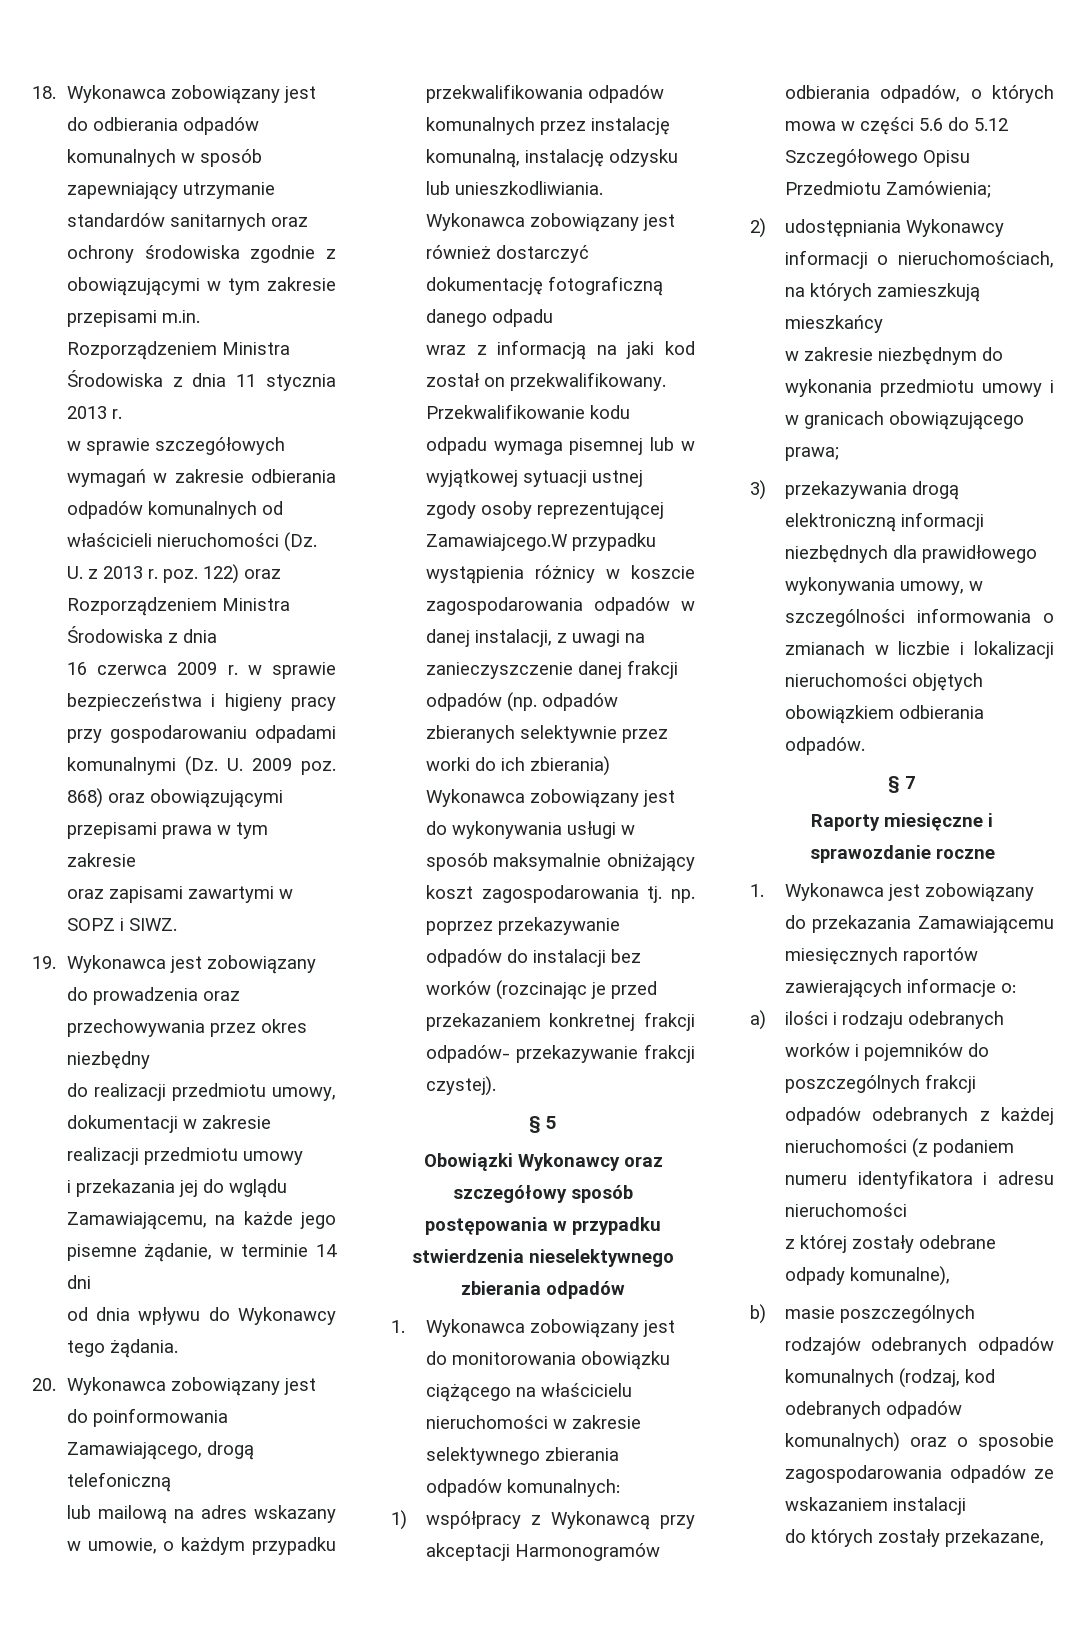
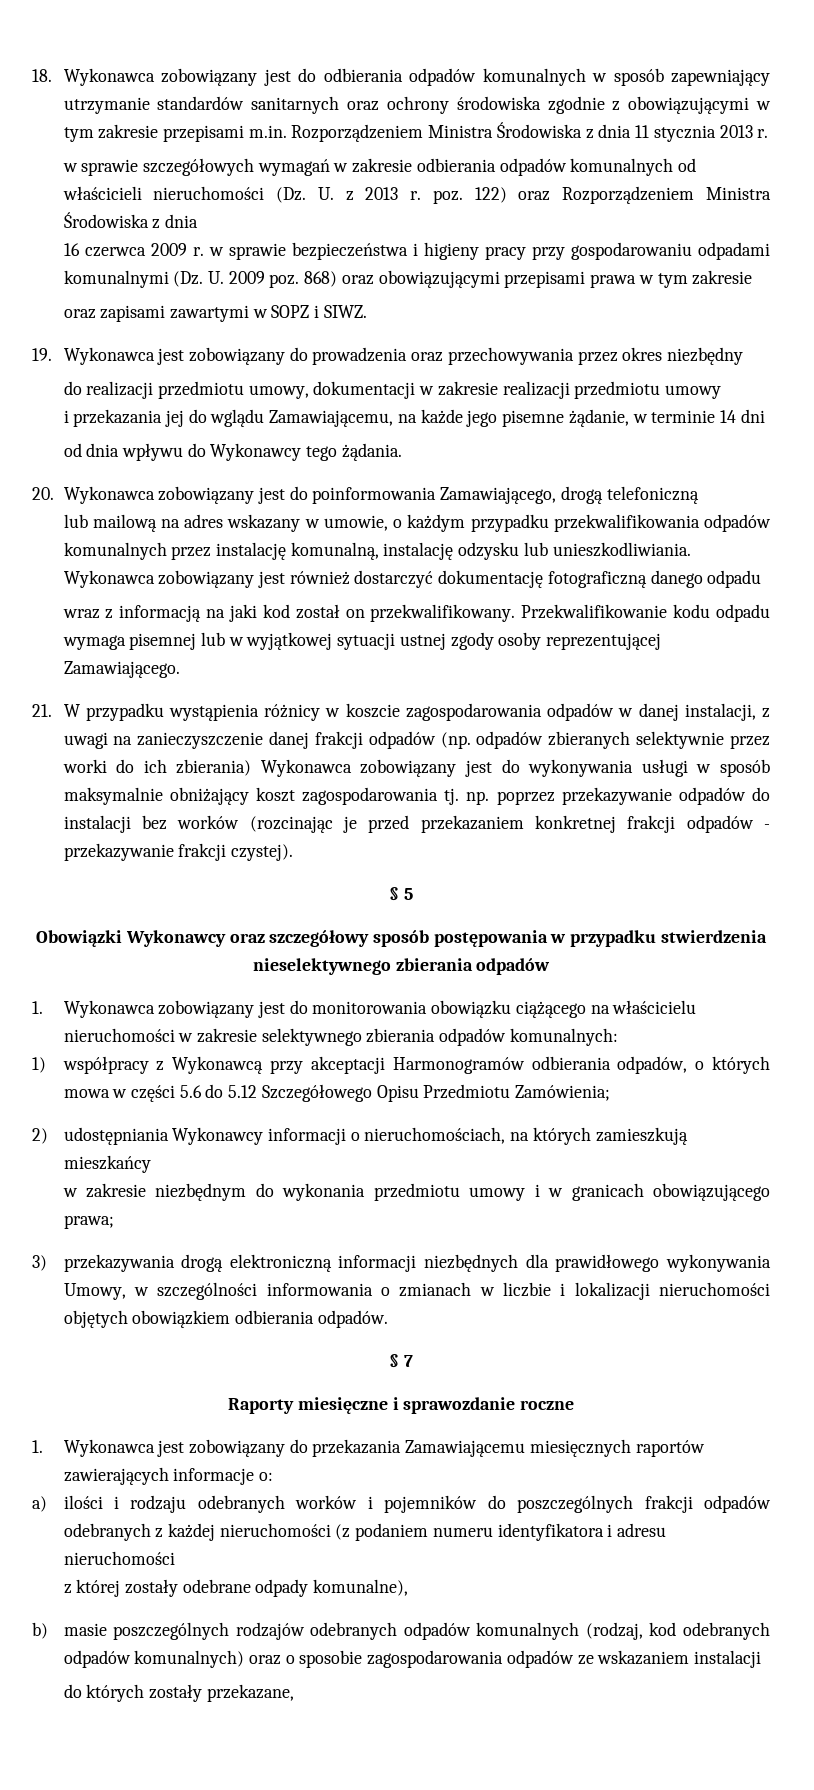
- Przekwalifikowanie kodu odpadu wymaga pisemnej lub w wyjątkowej sytuacji ustnej zgody osoby reprezentującej Zamawiajcego.W przypadku wystąpienia różnicy w koszcie zagospodarowania odpadów w danej instalacji, z uwagi na zanieczyszczenie danej frakcji odpadów (np. odpadów zbieranych selektywnie przez worki do ich zbierania) Wykonawca zobowiązany jest do wykonywania usługi w sposób maksymalnie obniżający koszt zagospodarowania tj. np. poprzez przekazywanie odpadów do instalacji bez worków (rozcinając je przed przekazaniem konkretnej frakcji odpadów- przekazywanie frakcji czystej).
+ Przekwalifikowanie kodu odpadu wymaga pisemnej lub w wyjątkowej sytuacji ustnej zgody osoby reprezentującej Zamawiającego.
+ 21. W przypadku wystąpienia różnicy w koszcie zagospodarowania odpadów w danej instalacji, z uwagi na zanieczyszczenie danej frakcji odpadów (np. odpadów zbieranych selektywnie przez worki do ich zbierania) Wykonawca zobowiązany jest do wykonywania usługi w sposób maksymalnie obniżający koszt zagospodarowania tj. np. poprzez przekazywanie odpadów do instalacji bez worków (rozcinając je przed przekazaniem konkretnej frakcji odpadów - przekazywanie frakcji czystej).
- 3) przekazywania drogą elektroniczną informacji niezbędnych dla prawidłowego wykonywania umowy, w szczególności informowania o zmianach w liczbie i lokalizacji nieruchomości objętych obowiązkiem odbierania odpadów.
+ 3) przekazywania drogą elektroniczną informacji niezbędnych dla prawidłowego wykonywania Umowy, w szczególności informowania o zmianach w liczbie i lokalizacji nieruchomości objętych obowiązkiem odbierania odpadów.

